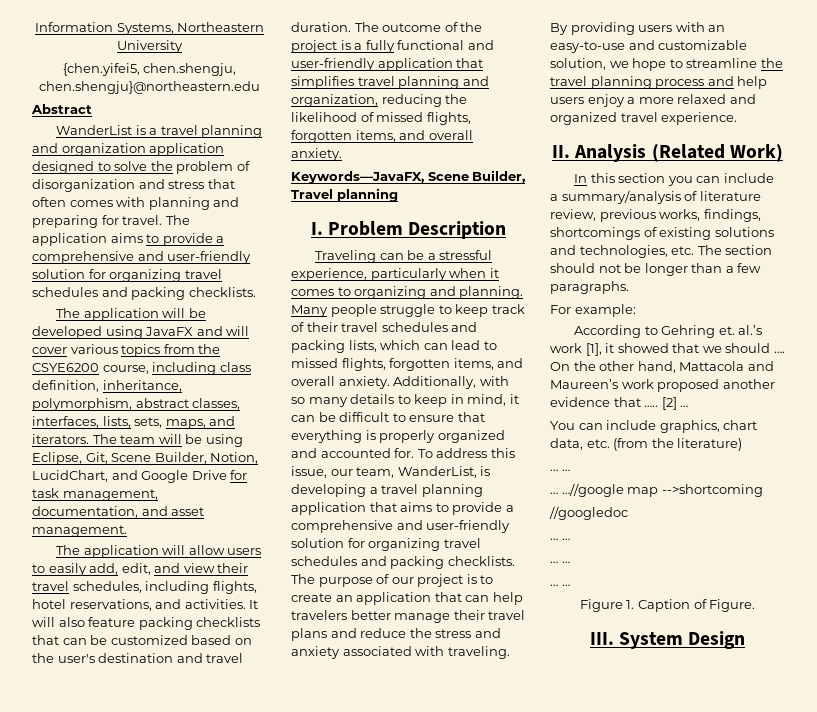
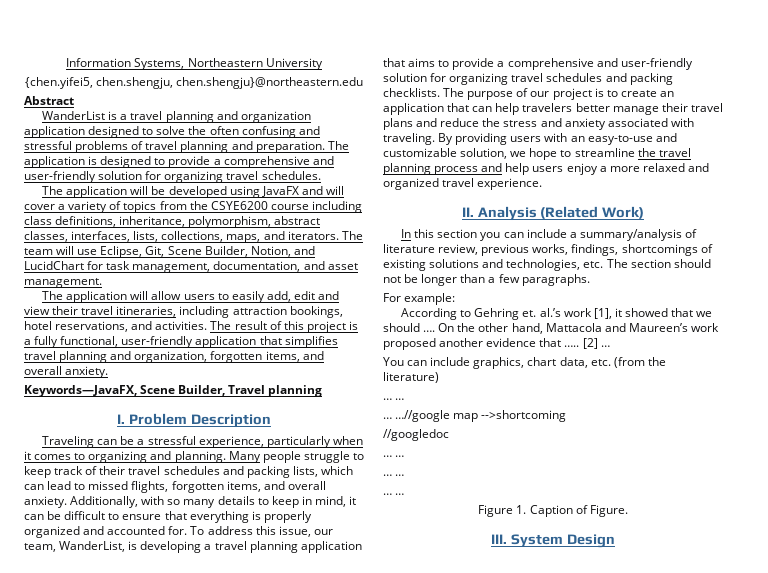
- WanderList is a travel planning and organization application designed to solve the problem of disorganization and stress that often comes with planning and preparing for travel. The application aims to provide a comprehensive and user-friendly solution for organizing travel schedules and packing checklists.
+ WanderList is a travel planning and organization application designed to solve the often confusing and stressful problems of travel planning and preparation. The application is designed to provide a comprehensive and user-friendly solution for organizing travel schedules.
- The application will be developed using JavaFX and will cover various topics from the CSYE6200 course, including class definition, inheritance, polymorphism, abstract classes, interfaces, lists, sets, maps, and iterators.
+ The application will be developed using JavaFX and will cover a variety of topics from the CSYE6200 course including class definitions, inheritance, polymorphism, abstract classes, interfaces, lists, collections, maps, and iterators.
- The team will be using Eclipse, Git, Scene Builder, Notion, LucidChart, and Google Drive for task management, documentation, and asset management.
+ The team will use Eclipse, Git, Scene Builder, Notion, and LucidChart for task management, documentation, and asset management.
- The application will allow users to easily add, edit, and view their travel schedules, including flights, hotel reservations, and activities. It will also feature packing checklists that can be customized based on the user's destination and travel duration. The outcome of the project is a fully functional and user-friendly application that simplifies travel planning and organization, reducing the likelihood of missed flights, forgotten items, and overall anxiety.
+ The application will allow users to easily add, edit and view their travel itineraries, including attraction bookings, hotel reservations, and activities. The result of this project is a fully functional, user-friendly application that simplifies travel planning and organization, forgotten items, and overall anxiety.

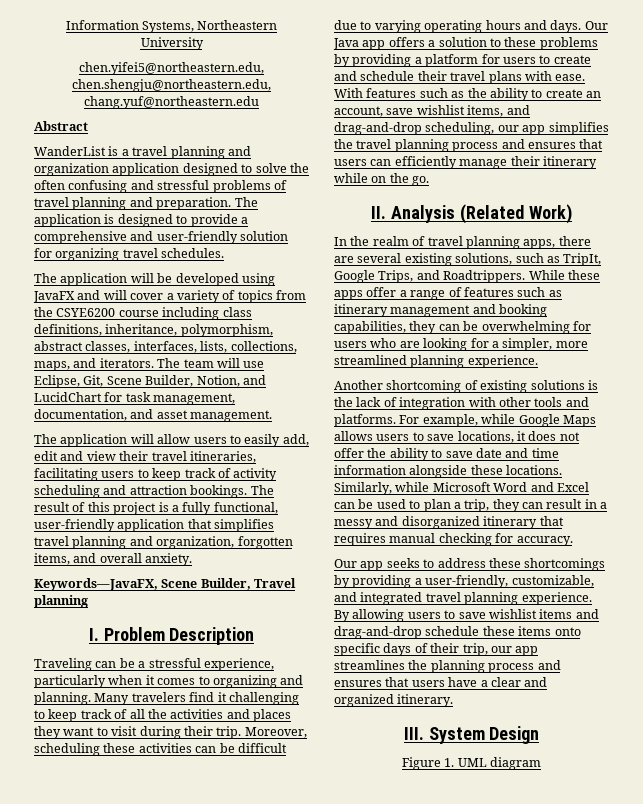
- {chen.yifei5, chen.shengju, chen.shengju}@northeastern.edu
+ chen.yifei5@northeastern.edu, chen.shengju@northeastern.edu, chang.yuf@northeastern.edu
- The application will allow users to easily add, edit and view their travel itineraries, including attraction bookings, hotel reservations, and activities.
+ The application will allow users to easily add, edit and view their travel itineraries, facilitating users to keep track of activity scheduling and attraction bookings.
- Many people struggle to keep track of their travel schedules and packing lists, which can lead to missed flights, forgotten items, and overall anxiety. Additionally, with so many details to keep in mind, it can be difficult to ensure that everything is properly organized and accounted for. To address this issue, our team, WanderList, is developing a travel planning application that aims to provide a comprehensive and user-friendly solution for organizing travel schedules and packing checklists. The purpose of our project is to create an application that can help travelers better manage their travel plans and reduce the stress and anxiety associated with traveling. By providing users with an easy-to-use and customizable solution, we hope to streamline the travel planning process and help users enjoy a more relaxed and organized travel experience.
+ Many travelers find it challenging to keep track of all the activities and places they want to visit during their trip. Moreover, scheduling these activities can be difficult due to varying operating hours and days. Our Java app offers a solution to these problems by providing a platform for users to create and schedule their travel plans with ease. With features such as the ability to create an account, save wishlist items, and drag-and-drop scheduling, our app simplifies the travel planning process and ensures that users can efficiently manage their itinerary while on the go.
- In this section you can include a summary/analysis of literature review, previous works, findings, shortcomings of existing solutions and technologies, etc. The section should not be longer than a few paragraphs.
- For example:
- According to Gehring et. al.’s work [1], it showed that we should …. On the other hand, Mattacola and Maureen’s work proposed another evidence that ….. [2] …
- You can include graphics, chart data, etc. (from the literature)
- … …
- … …//google map -->shortcoming
- //googledoc
- … …
- … …
- … …
- Figure 1. Caption of Figure.
+ In the realm of travel planning apps, there are several existing solutions, such as TripIt, Google Trips, and Roadtrippers. While these apps offer a range of features such as itinerary management and booking capabilities, they can be overwhelming for users who are looking for a simpler, more streamlined planning experience.
+ Another shortcoming of existing solutions is the lack of integration with other tools and platforms. For example, while Google Maps allows users to save locations, it does not offer the ability to save date and time information alongside these locations. Similarly, while Microsoft Word and Excel can be used to plan a trip, they can result in a messy and disorganized itinerary that requires manual checking for accuracy.
+ Our app seeks to address these shortcomings by providing a user-friendly, customizable, and integrated travel planning experience. By allowing users to save wishlist items and drag-and-drop schedule these items onto specific days of their trip, our app streamlines the planning process and ensures that users have a clear and organized itinerary.
+ Figure 1. UML diagram

